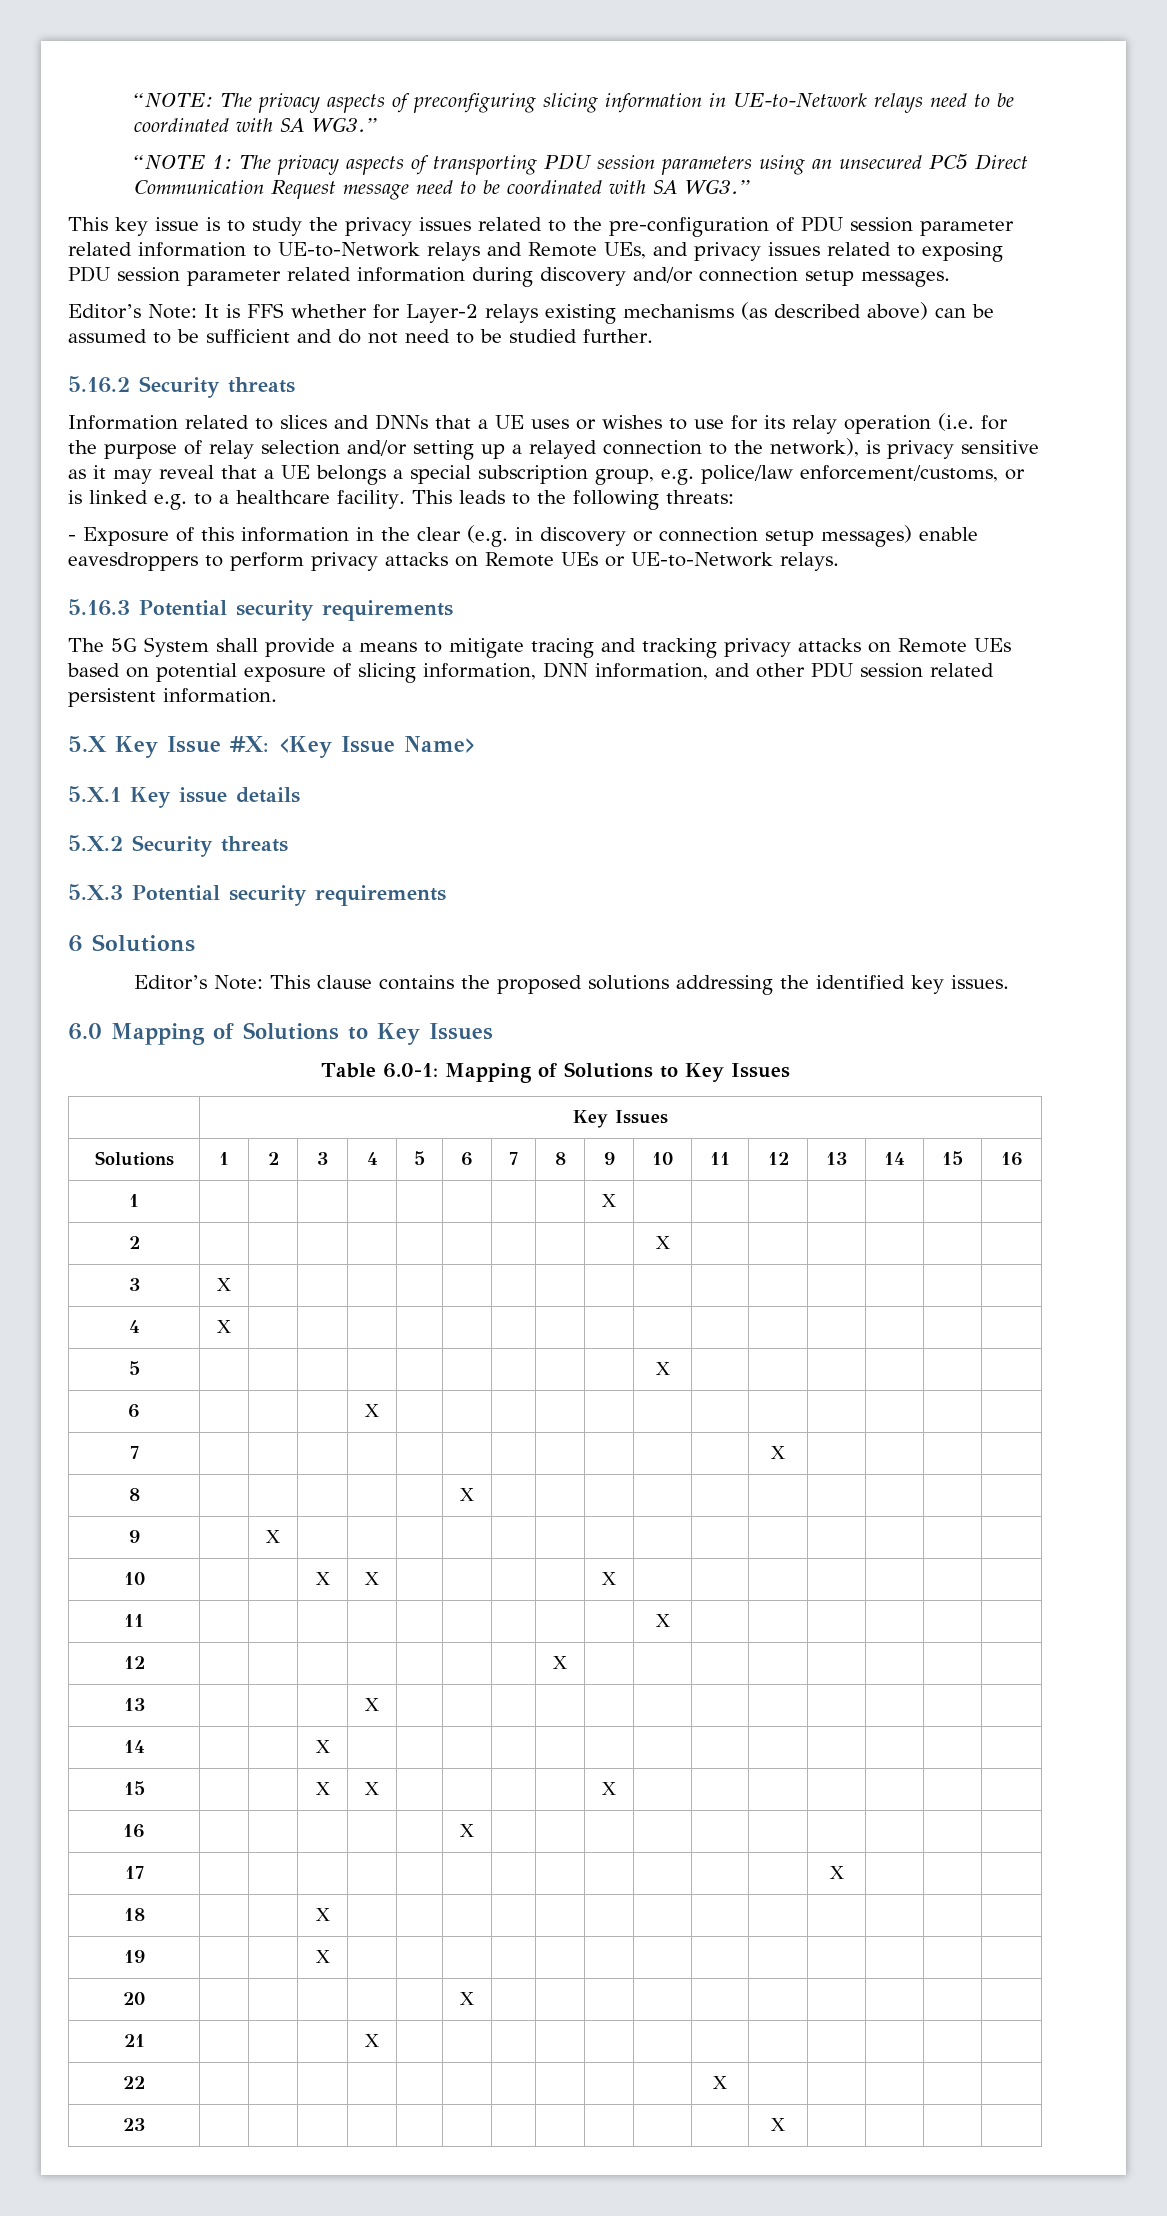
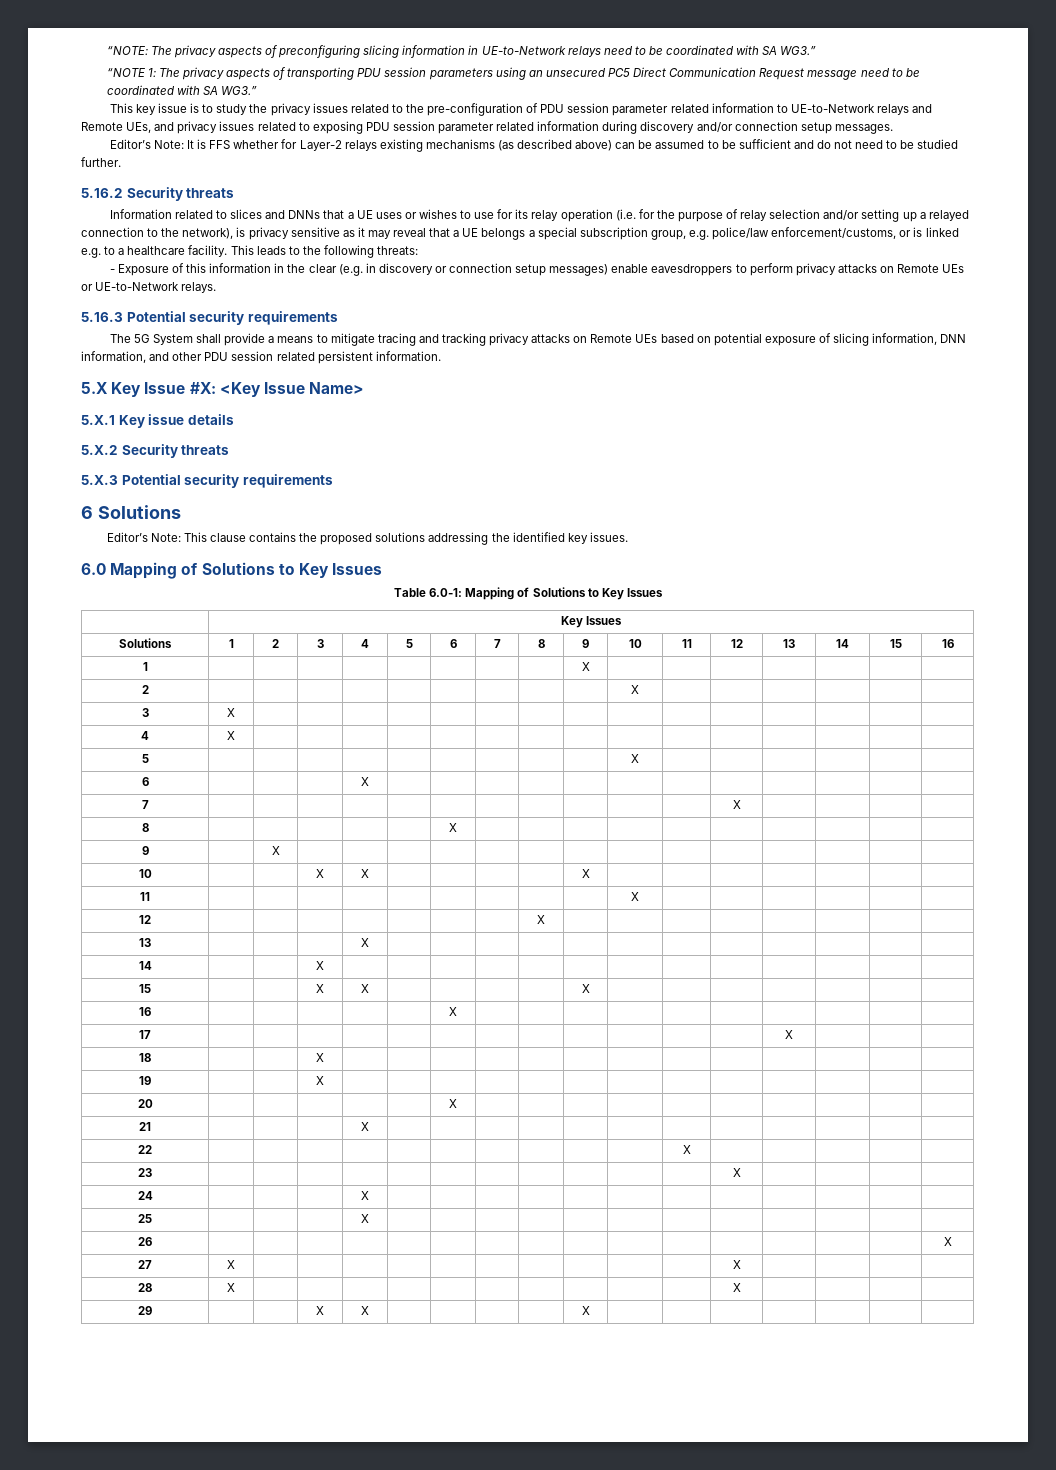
+ 24 | | | | X | | | | | | | | | | | |
+ 25 | | | | X | | | | | | | | | | | |
+ 26 | | | | | | | | | | | | | | | | X
+ 27 | X | | | | | | | | | | | X | | | |
+ 28 | X | | | | | | | | | | | X | | | |
+ 29 | | | X | X | | | | | X | | | | | | |

